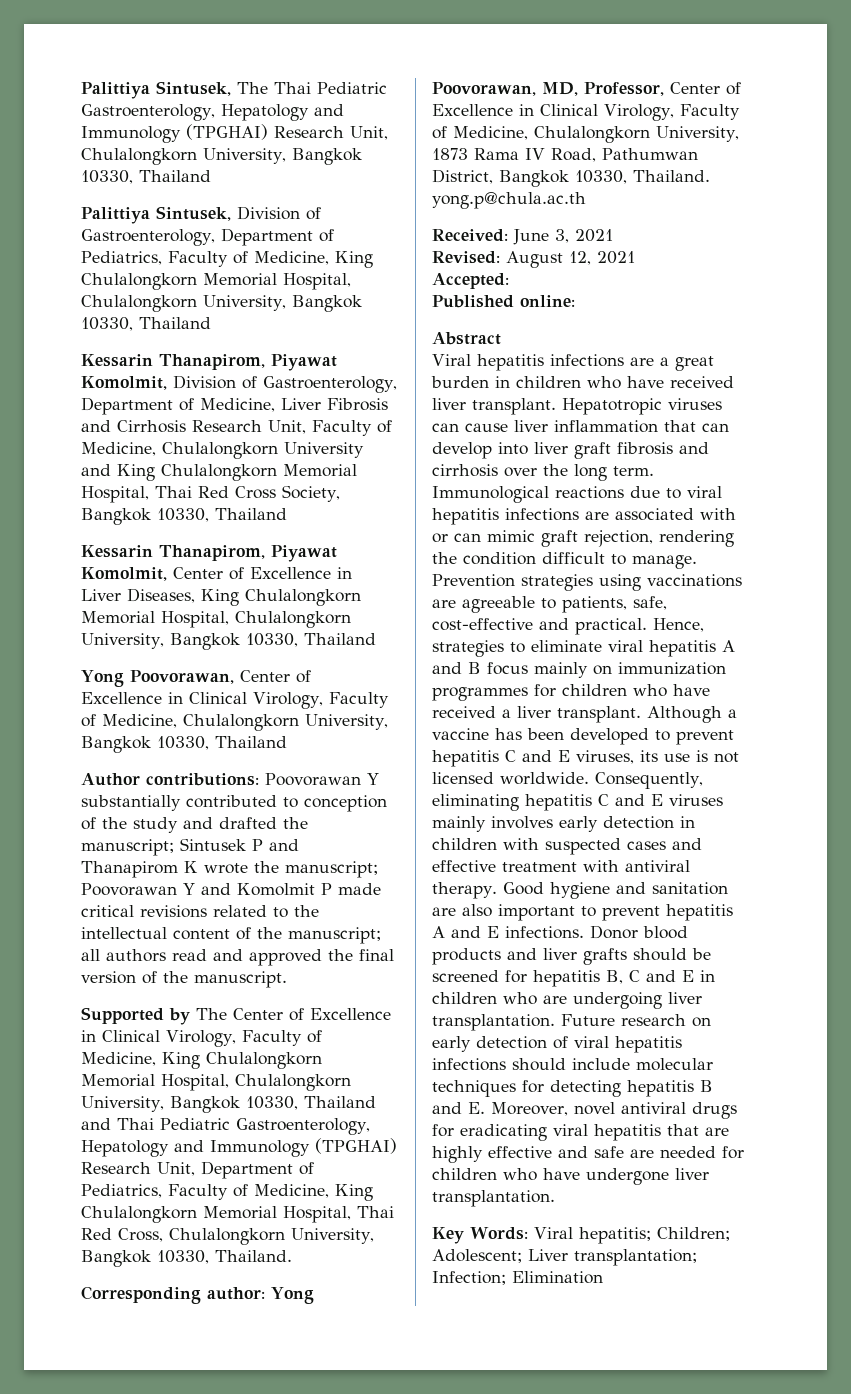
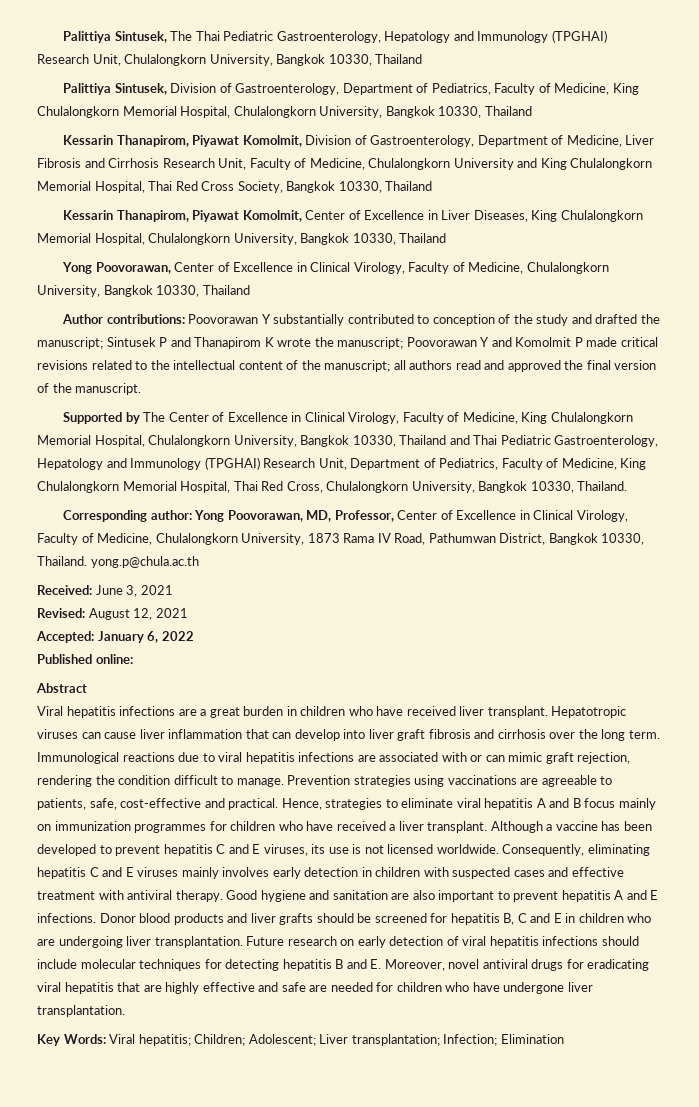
- Accepted:
+ Accepted: January 6, 2022

